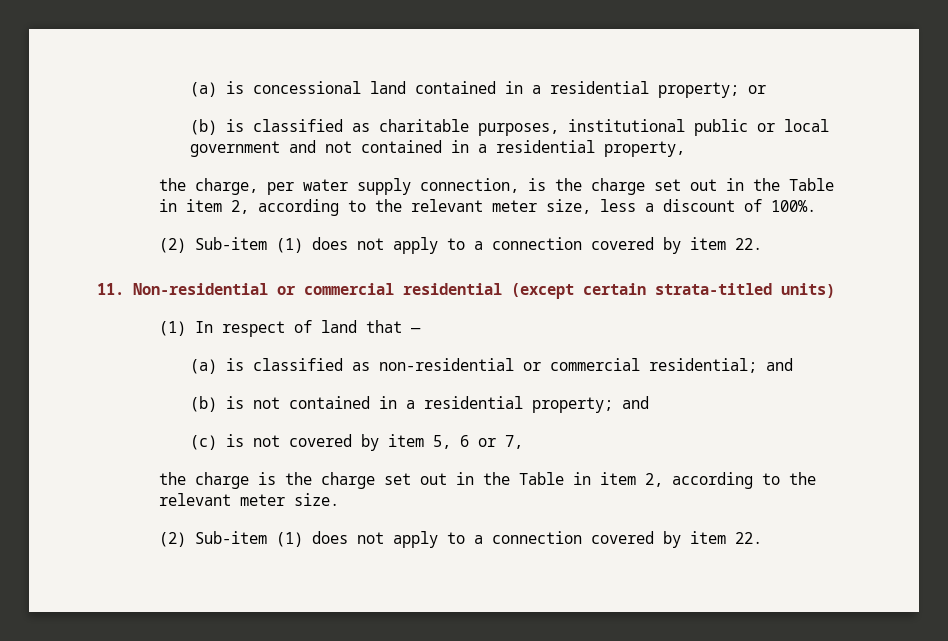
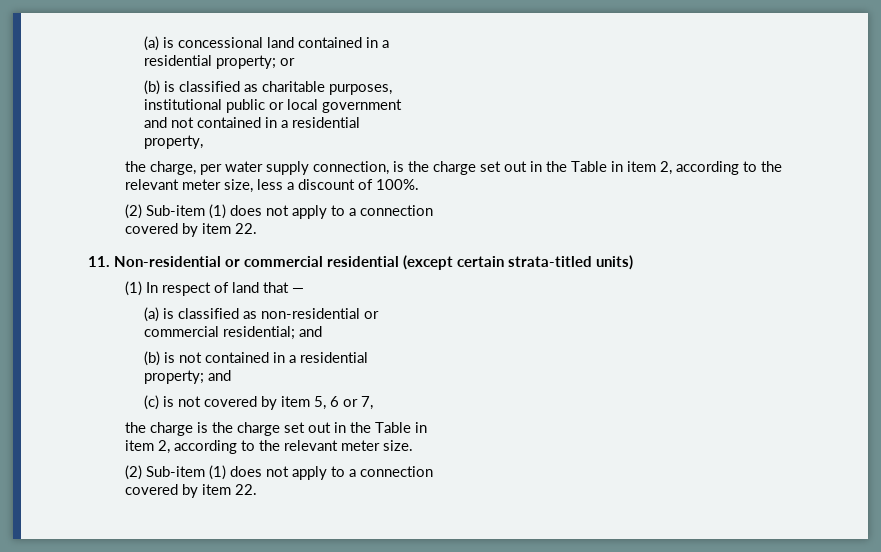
- (a) is concessional land contained in a residential property; or
+ (a) is concessional land contained in a
+ residential property; or
- (b) is classified as charitable purposes, institutional public or local government and not contained in a residential property,
+ (b) is classified as charitable purposes,
+ institutional public or local government
+ and not contained in a residential
+ property,
  the charge, per water supply connection, is the charge set out in the Table in item 2, according to the relevant meter size, less a discount of 100%.
- (2) Sub-item (1) does not apply to a connection covered by item 22.
+ (2) Sub-item (1) does not apply to a connection
+ covered by item 22.
- (a) is classified as non-residential or commercial residential; and
+ (a) is classified as non-residential or
+ commercial residential; and
- (b) is not contained in a residential property; and
+ (b) is not contained in a residential
+ property; and
- the charge is the charge set out in the Table in item 2, according to the relevant meter size.
- (2) Sub-item (1) does not apply to a connection covered by item 22.
+ the charge is the charge set out in the Table in
+ item 2, according to the relevant meter size.
+ (2) Sub-item (1) does not apply to a connection
+ covered by item 22.

